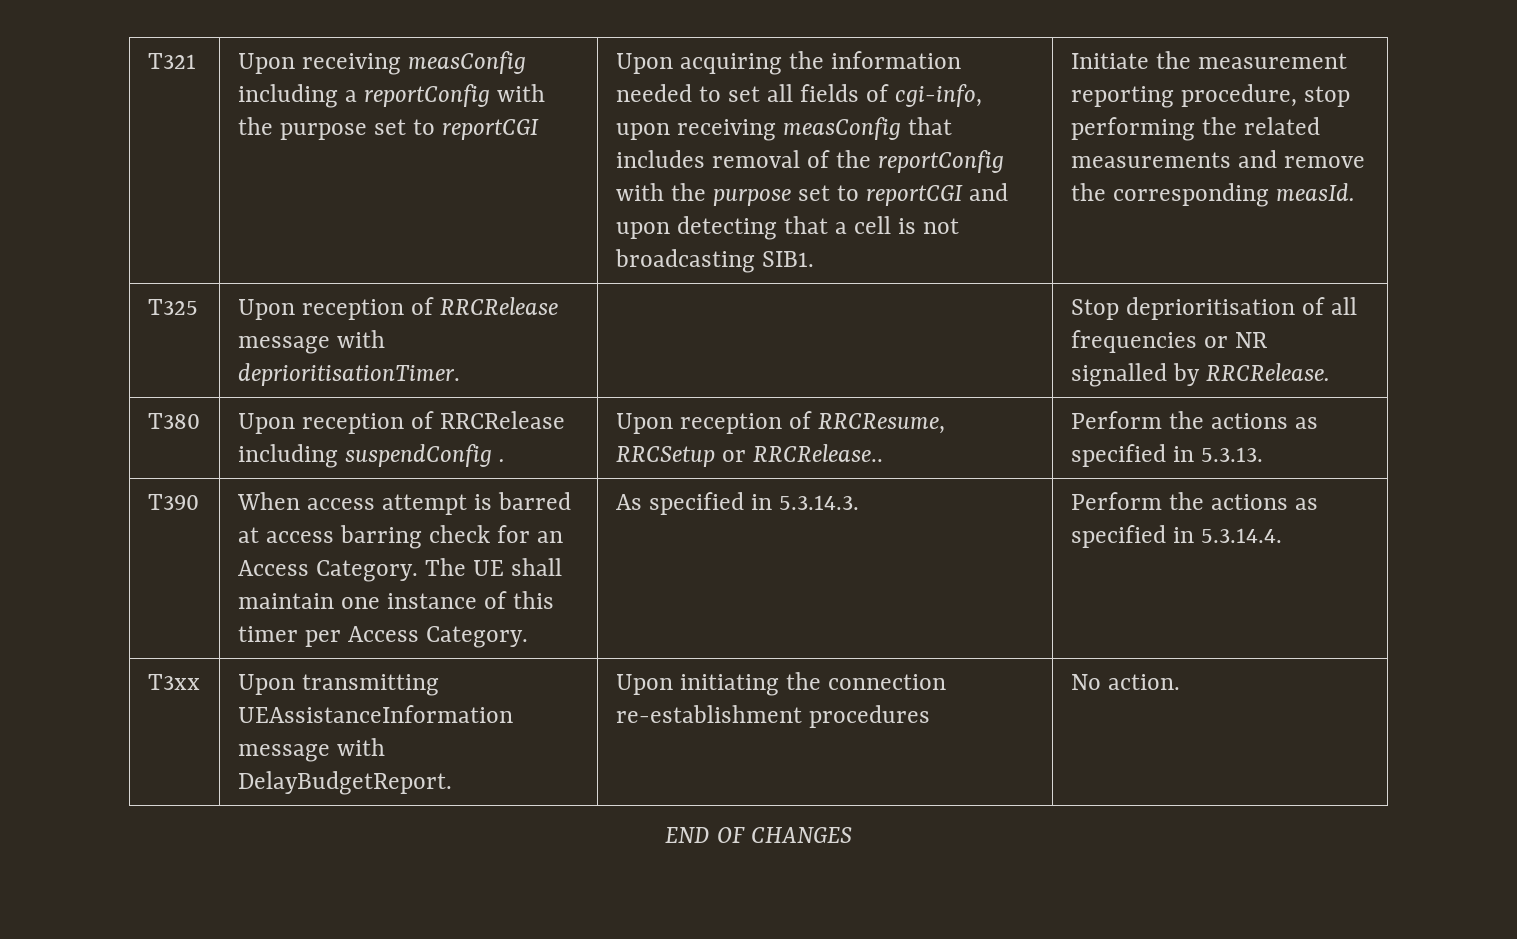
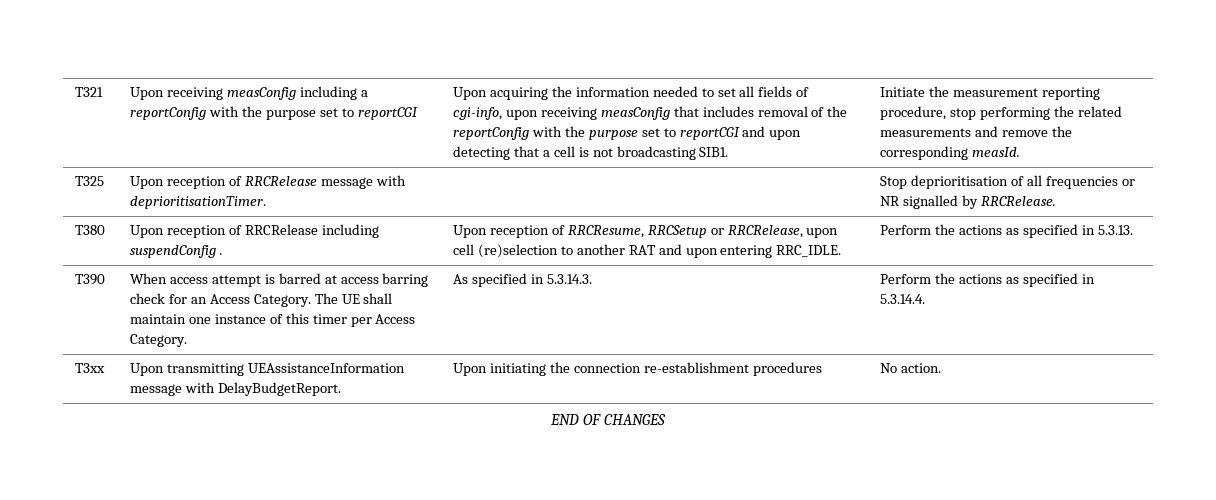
- T380 | Upon reception of RRCRelease including suspendConfig . | Upon reception of RRCResume, RRCSetup or RRCRelease.. | Perform the actions as specified in 5.3.13.
+ T380 | Upon reception of RRCRelease including suspendConfig . | Upon reception of RRCResume, RRCSetup or RRCRelease, upon cell (re)selection to another RAT and upon entering RRC_IDLE. | Perform the actions as specified in 5.3.13.

